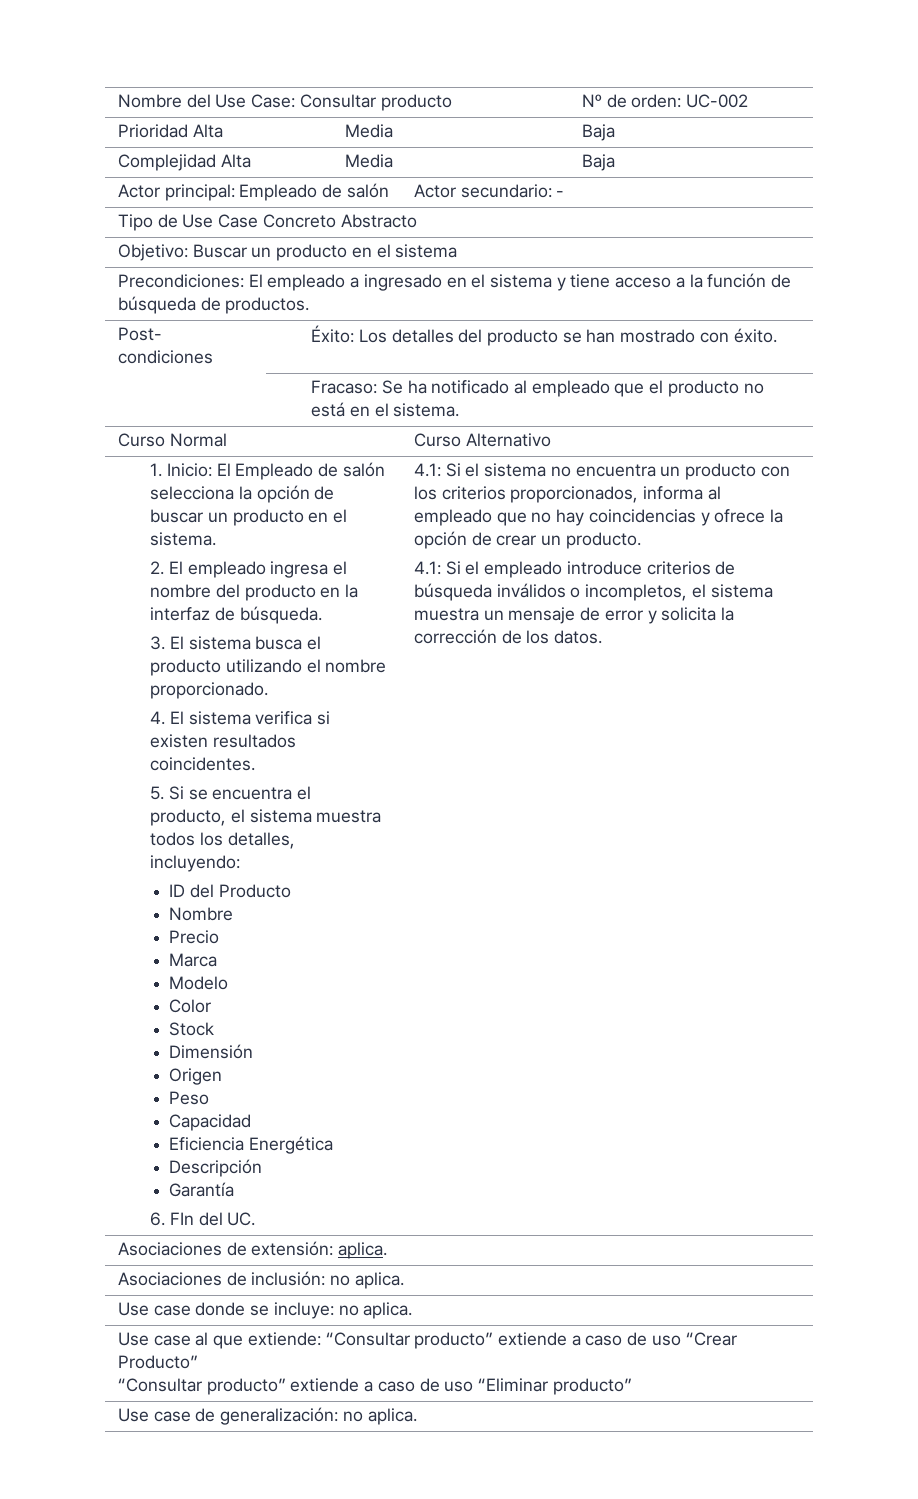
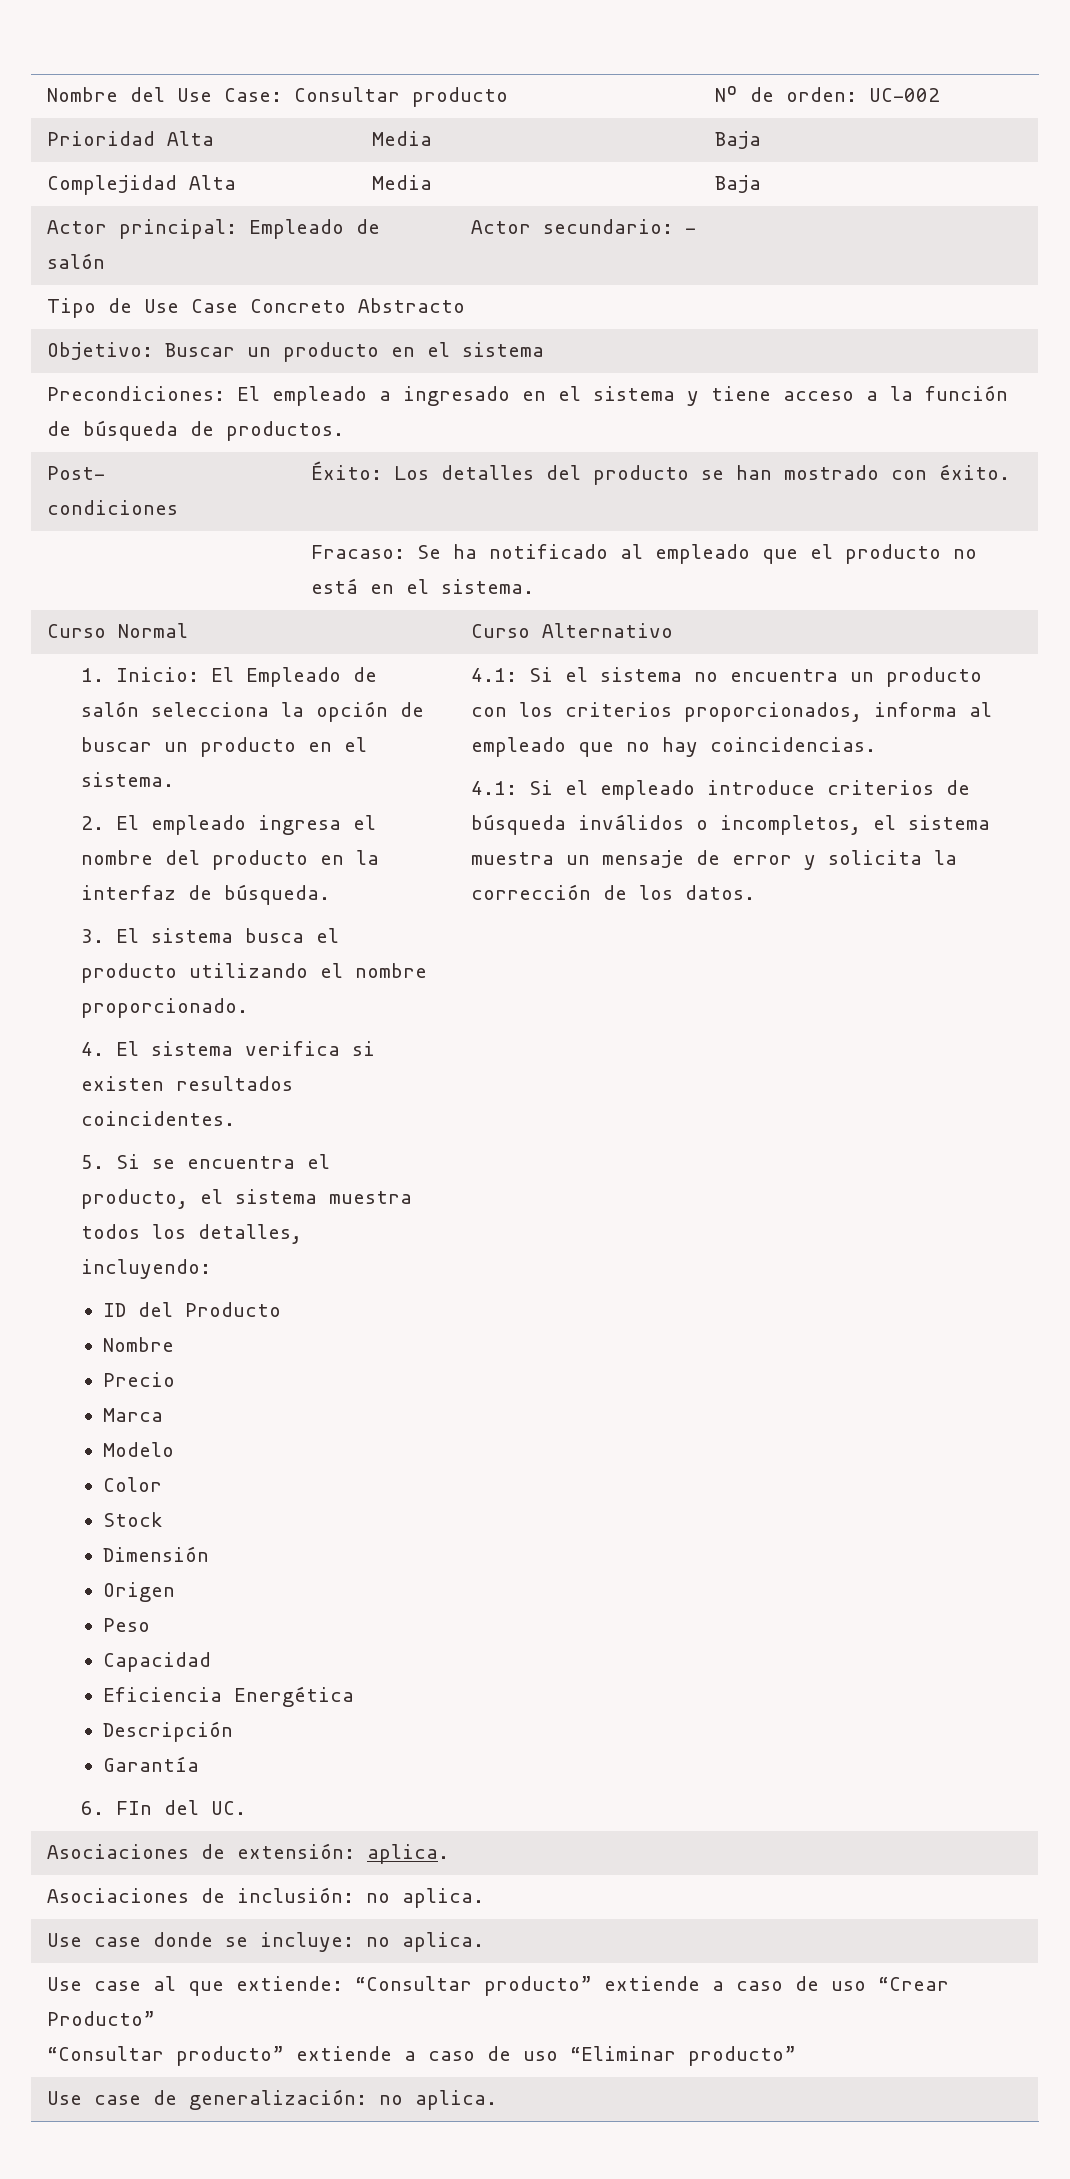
- 4.1: Si el sistema no encuentra un producto con los criterios proporcionados, informa al empleado que no hay coincidencias y ofrece la opción de crear un producto.
+ 4.1: Si el sistema no encuentra un producto con los criterios proporcionados, informa al empleado que no hay coincidencias.

